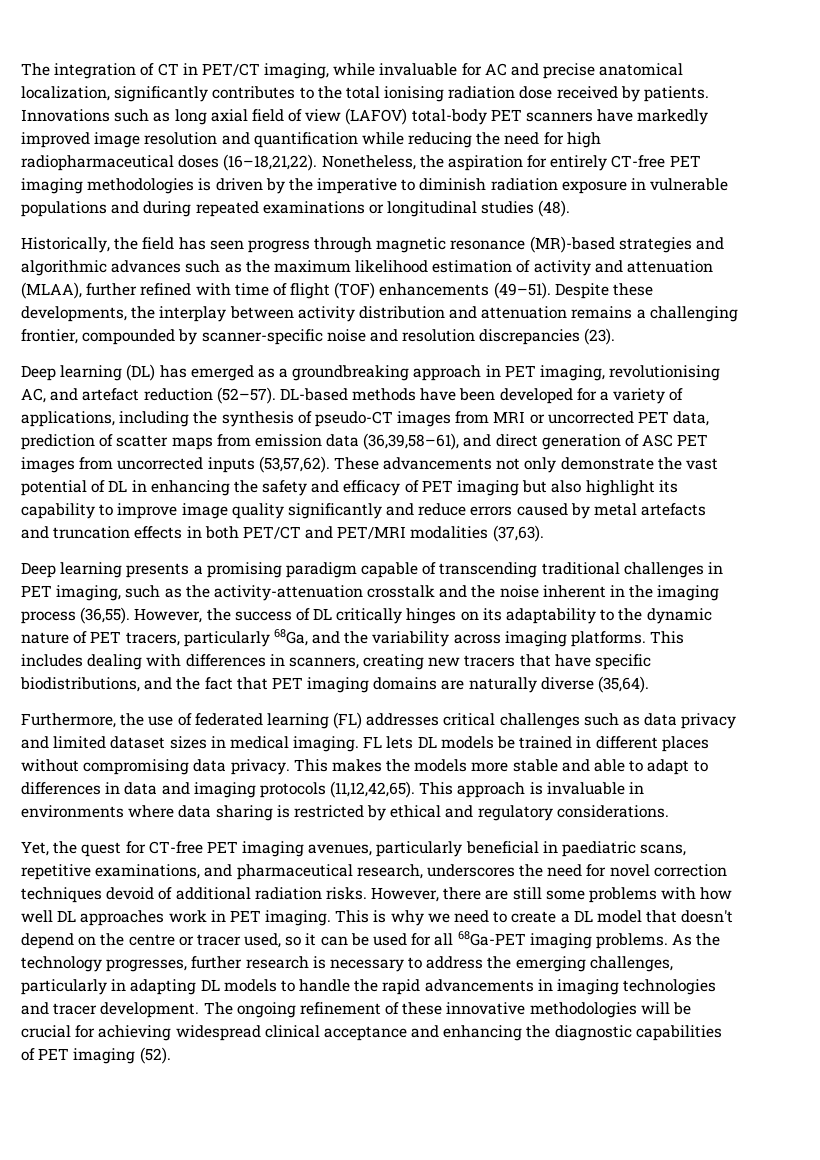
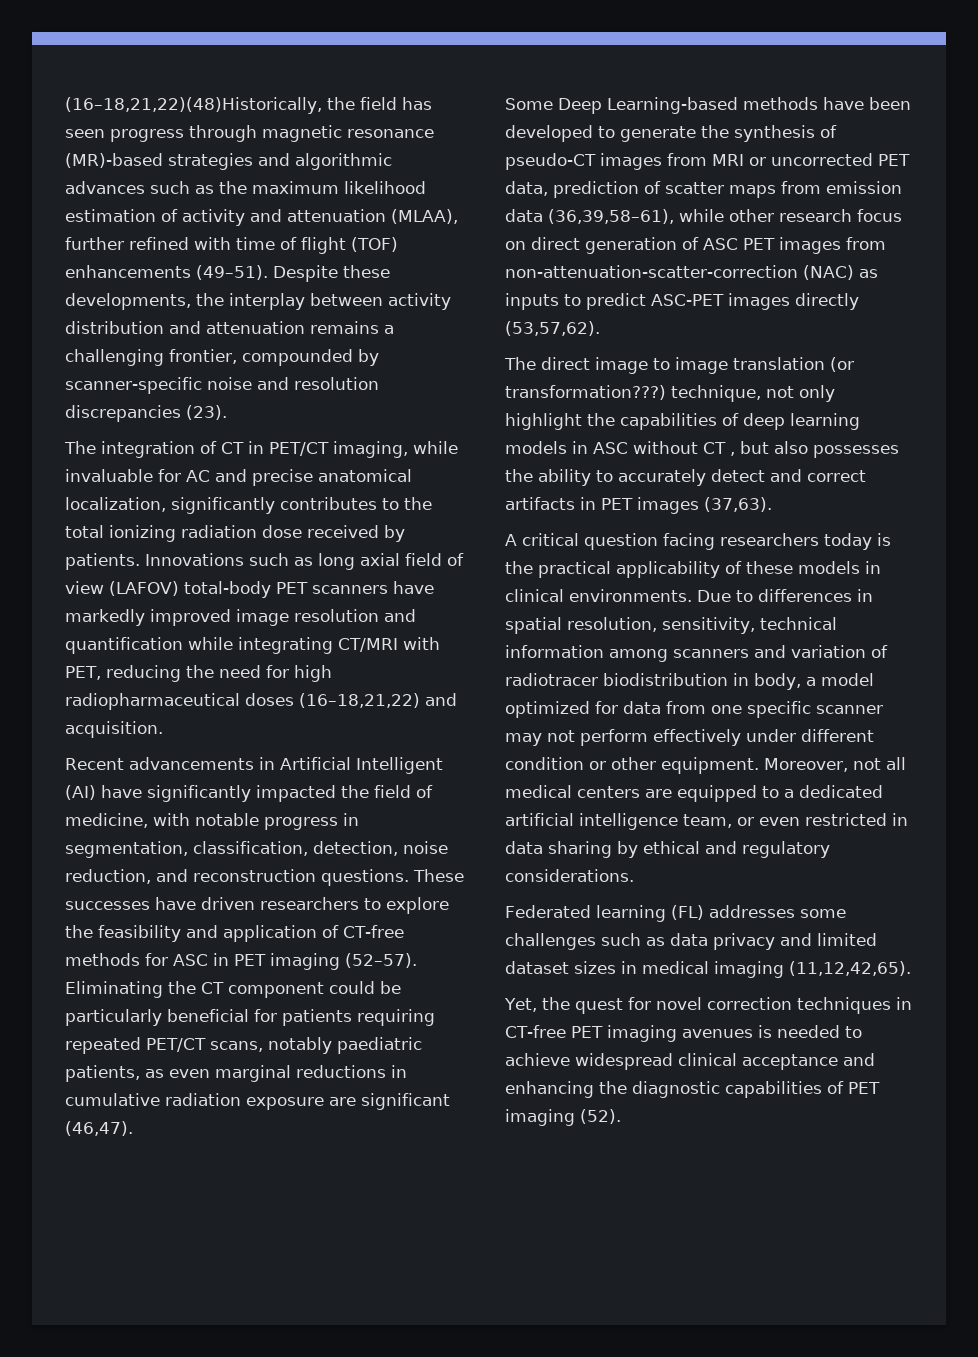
- The integration of CT in PET/CT imaging, while invaluable for AC and precise anatomical localization, significantly contributes to the total ionising radiation dose received by patients. Innovations such as long axial field of view (LAFOV) total-body PET scanners have markedly improved image resolution and quantification while reducing the need for high radiopharmaceutical doses (16–18,21,22). Nonetheless, the aspiration for entirely CT-free PET imaging methodologies is driven by the imperative to diminish radiation exposure in vulnerable populations and during repeated examinations or longitudinal studies (48).
- Historically, the field has seen progress through magnetic resonance (MR)-based strategies and algorithmic advances such as the maximum likelihood estimation of activity and attenuation (MLAA), further refined with time of flight (TOF) enhancements (49–51).
+ (16–18,21,22)(48)Historically, the field has seen progress through magnetic resonance (MR)-based strategies and algorithmic advances such as the maximum likelihood estimation of activity and attenuation (MLAA), further refined with time of flight (TOF) enhancements (49–51).
- Deep learning (DL) has emerged as a groundbreaking approach in PET imaging, revolutionising AC, and artefact reduction (52–57). DL-based methods have been developed for a variety of applications, including the synthesis of pseudo-CT images from MRI or uncorrected PET data, prediction of scatter maps from emission data (36,39,58–61), and direct generation of ASC PET images from uncorrected inputs (53,57,62). These advancements not only demonstrate the vast potential of DL in enhancing the safety and efficacy of PET imaging but also highlight its capability to improve image quality significantly and reduce errors caused by metal artefacts and truncation effects in both PET/CT and PET/MRI modalities (37,63).
- Deep learning presents a promising paradigm capable of transcending traditional challenges in PET imaging, such as the activity-attenuation crosstalk and the noise inherent in the imaging process (36,55). However, the success of DL critically hinges on its adaptability to the dynamic nature of PET tracers, particularly 68Ga, and the variability across imaging platforms. This includes dealing with differences in scanners, creating new tracers that have specific biodistributions, and the fact that PET imaging domains are naturally diverse (35,64).
- Furthermore, the use of federated learning (FL) addresses critical challenges such as data privacy and limited dataset sizes in medical imaging. FL lets DL models be trained in different places without compromising data privacy. This makes the models more stable and able to adapt to differences in data and imaging protocols (11,12,42,65). This approach is invaluable in environments where data sharing is restricted by ethical and regulatory considerations.
- Yet, the quest for CT-free PET imaging avenues, particularly beneficial in paediatric scans, repetitive examinations, and pharmaceutical research, underscores the need for novel correction techniques devoid of additional radiation risks. However, there are still some problems with how well DL approaches work in PET imaging. This is why we need to create a DL model that doesn't depend on the centre or tracer used, so it can be used for all 68Ga-PET imaging problems. As the technology progresses, further research is necessary to address the emerging challenges, particularly in adapting DL models to handle the rapid advancements in imaging technologies and tracer development. The ongoing refinement of these innovative methodologies will be crucial for achieving widespread clinical acceptance and enhancing the diagnostic capabilities of PET imaging (52).
+ The integration of CT in PET/CT imaging, while invaluable for AC and precise anatomical localization, significantly contributes to the total ionizing radiation dose received by patients. Innovations such as long axial field of view (LAFOV) total-body PET scanners have markedly improved image resolution and quantification while integrating CT/MRI with PET, reducing the need for high radiopharmaceutical doses (16–18,21,22) and acquisition.
+ Recent advancements in Artificial Intelligent (AI) have significantly impacted the field of medicine, with notable progress in segmentation, classification, detection, noise reduction, and reconstruction questions. These successes have driven researchers to explore the feasibility and application of CT-free methods for ASC in PET imaging (52–57). Eliminating the CT component could be particularly beneficial for patients requiring repeated PET/CT scans, notably paediatric patients, as even marginal reductions in cumulative radiation exposure are significant (46,47).
+ Some Deep Learning-based methods have been developed to generate the synthesis of pseudo-CT images from MRI or uncorrected PET data, prediction of scatter maps from emission data (36,39,58–61), while other research focus on direct generation of ASC PET images from non-attenuation-scatter-correction (NAC) as inputs to predict ASC-PET images directly (53,57,62).
+ The direct image to image translation (or transformation???) technique, not only highlight the capabilities of deep learning models in ASC without CT , but also possesses the ability to accurately detect and correct artifacts in PET images (37,63).
+ A critical question facing researchers today is the practical applicability of these models in clinical environments. Due to differences in spatial resolution, sensitivity, technical information among scanners and variation of radiotracer biodistribution in body, a model optimized for data from one specific scanner may not perform effectively under different condition or other equipment. Moreover, not all medical centers are equipped to a dedicated artificial intelligence team, or even restricted in data sharing by ethical and regulatory considerations.
+ Federated learning (FL) addresses some challenges such as data privacy and limited dataset sizes in medical imaging (11,12,42,65).
+ Yet, the quest for novel correction techniques in CT-free PET imaging avenues is needed to achieve widespread clinical acceptance and enhancing the diagnostic capabilities of PET imaging (52).

